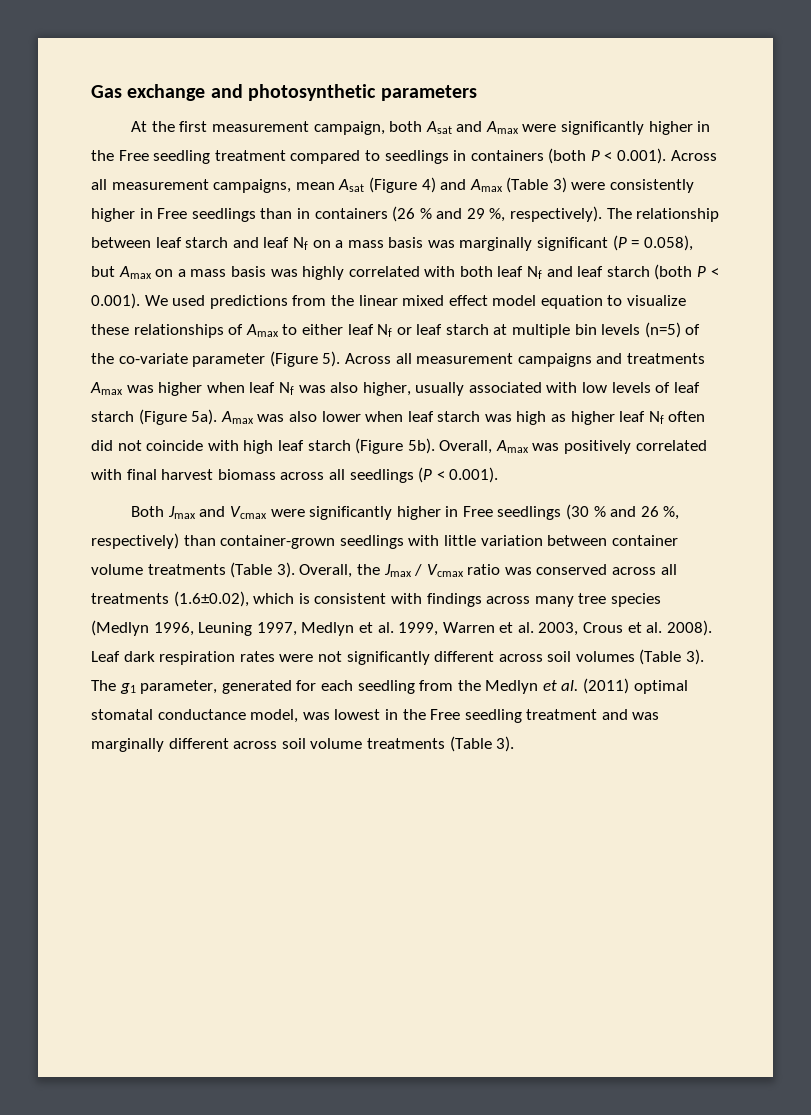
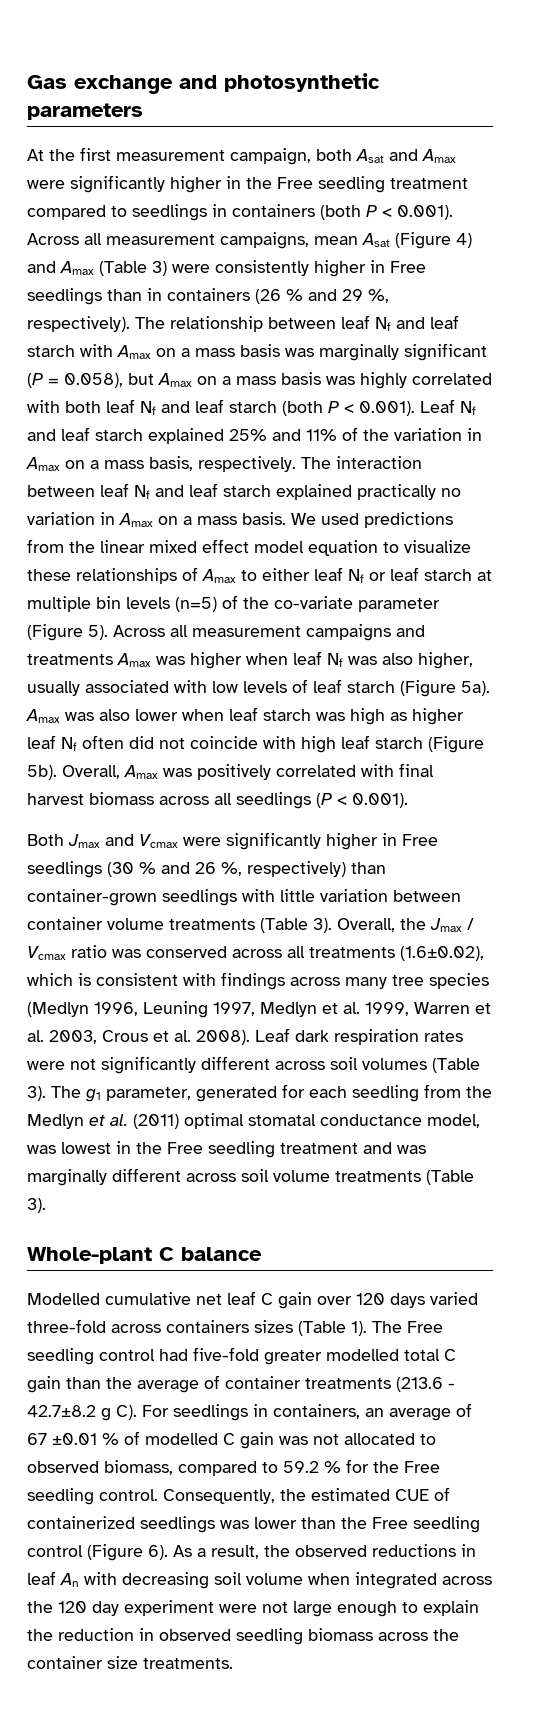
- The relationship between leaf starch and leaf Nf on a mass basis was marginally significant (P = 0.058), but Amax on a mass basis was highly correlated with both leaf Nf and leaf starch (both P < 0.001). We used predictions from the linear mixed effect model equation to visualize these relationships of Amax to either leaf Nf or leaf starch at multiple bin levels (n=5) of the co-variate parameter (Figure 5).
+ The relationship between leaf Nf and leaf starch with Amax on a mass basis was marginally significant (P = 0.058), but Amax on a mass basis was highly correlated with both leaf Nf and leaf starch (both P < 0.001). Leaf Nf and leaf starch explained 25% and 11% of the variation in Amax on a mass basis, respectively. The interaction between leaf Nf and leaf starch explained practically no variation in Amax on a mass basis. We used predictions from the linear mixed effect model equation to visualize these relationships of Amax to either leaf Nf or leaf starch at multiple bin levels (n=5) of the co-variate parameter (Figure 5).
+ Whole-plant C balance
+ Modelled cumulative net leaf C gain over 120 days varied three-fold across containers sizes (Table 1). The Free seedling control had five-fold greater modelled total C gain than the average of container treatments (213.6 - 42.7±8.2 g C). For seedlings in containers, an average of 67 ±0.01 % of modelled C gain was not allocated to observed biomass, compared to 59.2 % for the Free seedling control. Consequently, the estimated CUE of containerized seedlings was lower than the Free seedling control (Figure 6). As a result, the observed reductions in leaf An with decreasing soil volume when integrated across the 120 day experiment were not large enough to explain the reduction in observed seedling biomass across the container size treatments.

